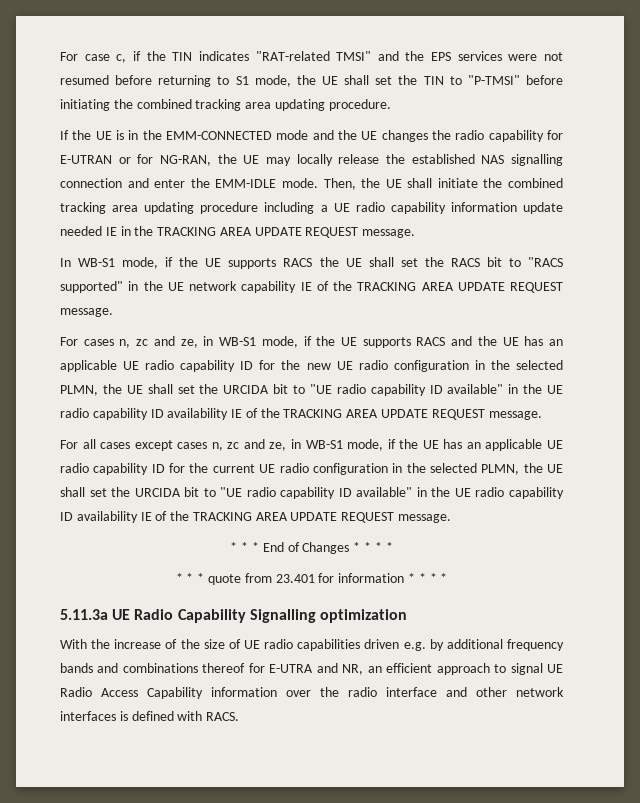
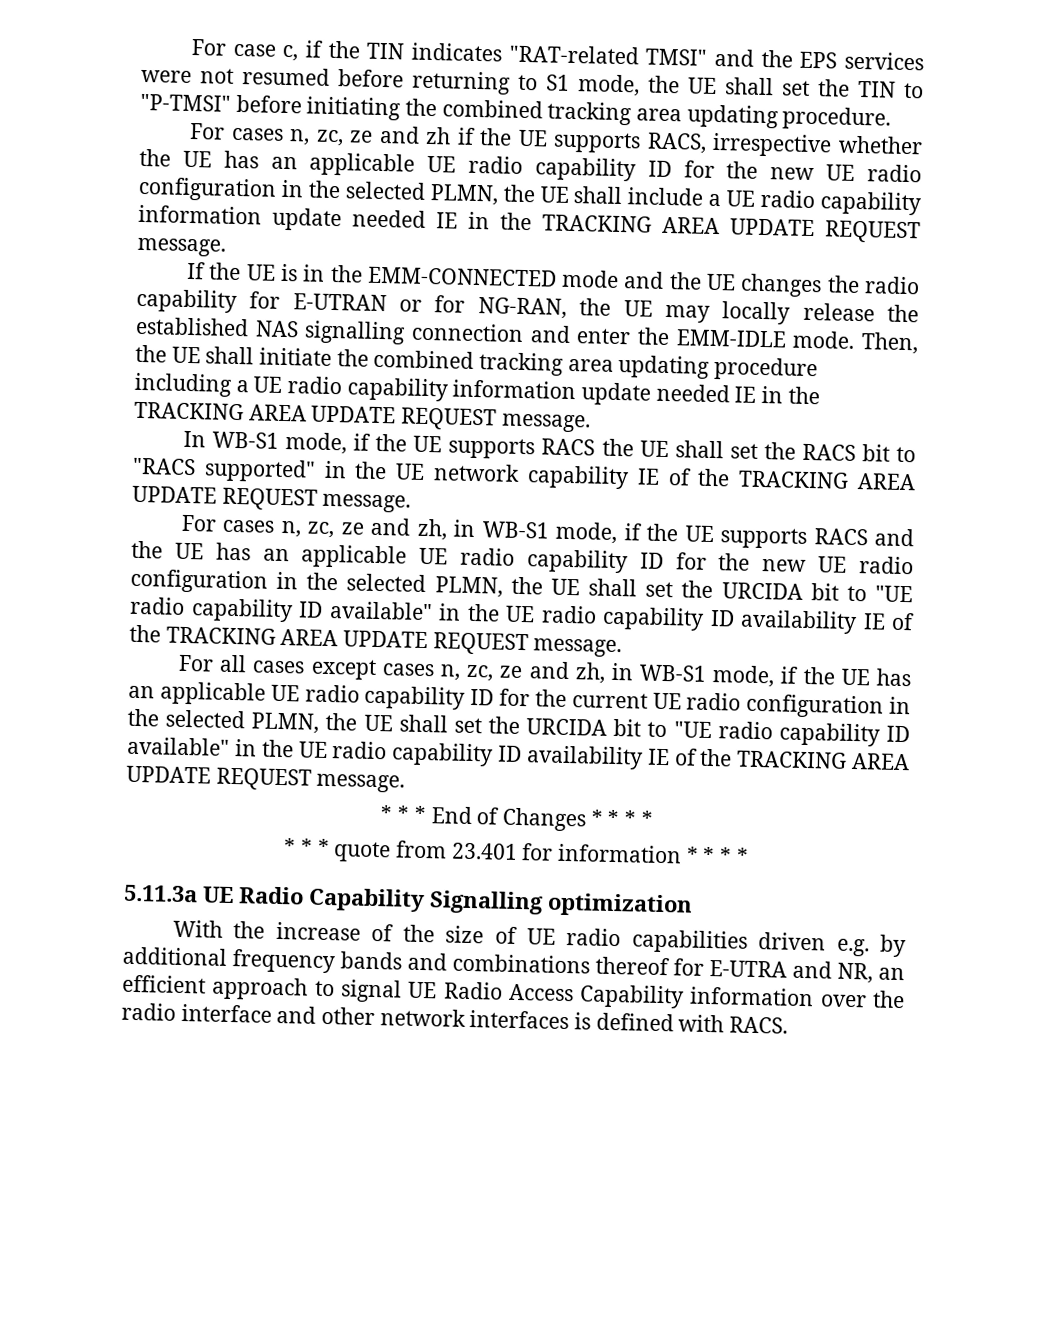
+ For cases n, zc, ze and zh if the UE supports RACS, irrespective whether the UE has an applicable UE radio capability ID for the new UE radio configuration in the selected PLMN, the UE shall include a UE radio capability information update needed IE in the TRACKING AREA UPDATE REQUEST message.
- For cases n, zc and ze, in WB-S1 mode, if the UE supports RACS and the UE has an applicable UE radio capability ID for the new UE radio configuration in the selected PLMN, the UE shall set the URCIDA bit to "UE radio capability ID available" in the UE radio capability ID availability IE of the TRACKING AREA UPDATE REQUEST message.
+ For cases n, zc, ze and zh, in WB-S1 mode, if the UE supports RACS and the UE has an applicable UE radio capability ID for the new UE radio configuration in the selected PLMN, the UE shall set the URCIDA bit to "UE radio capability ID available" in the UE radio capability ID availability IE of the TRACKING AREA UPDATE REQUEST message.
- For all cases except cases n, zc and ze, in WB-S1 mode, if the UE has an applicable UE radio capability ID for the current UE radio configuration in the selected PLMN, the UE shall set the URCIDA bit to "UE radio capability ID available" in the UE radio capability ID availability IE of the TRACKING AREA UPDATE REQUEST message.
+ For all cases except cases n, zc, ze and zh, in WB-S1 mode, if the UE has an applicable UE radio capability ID for the current UE radio configuration in the selected PLMN, the UE shall set the URCIDA bit to "UE radio capability ID available" in the UE radio capability ID availability IE of the TRACKING AREA UPDATE REQUEST message.

